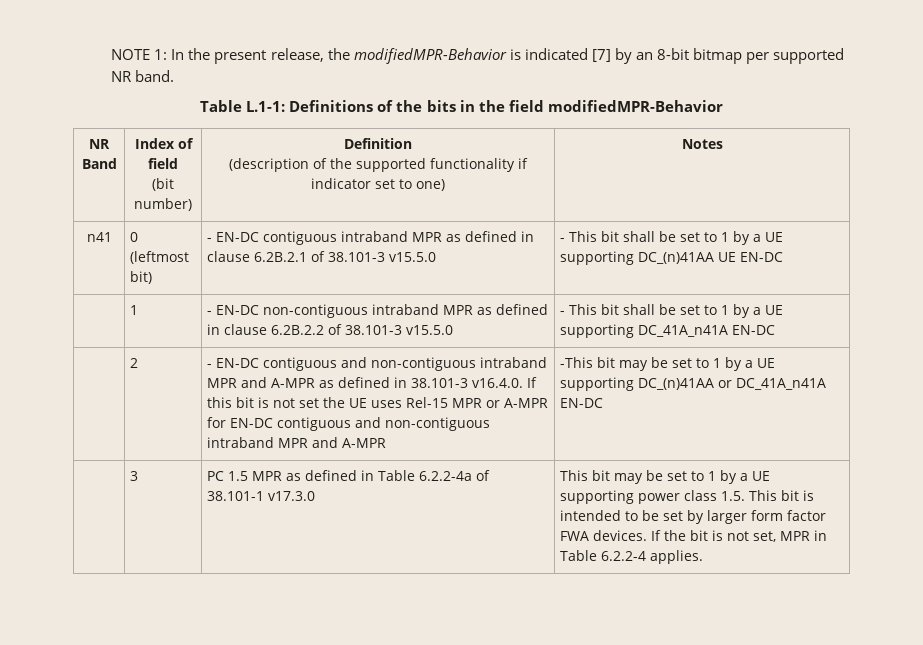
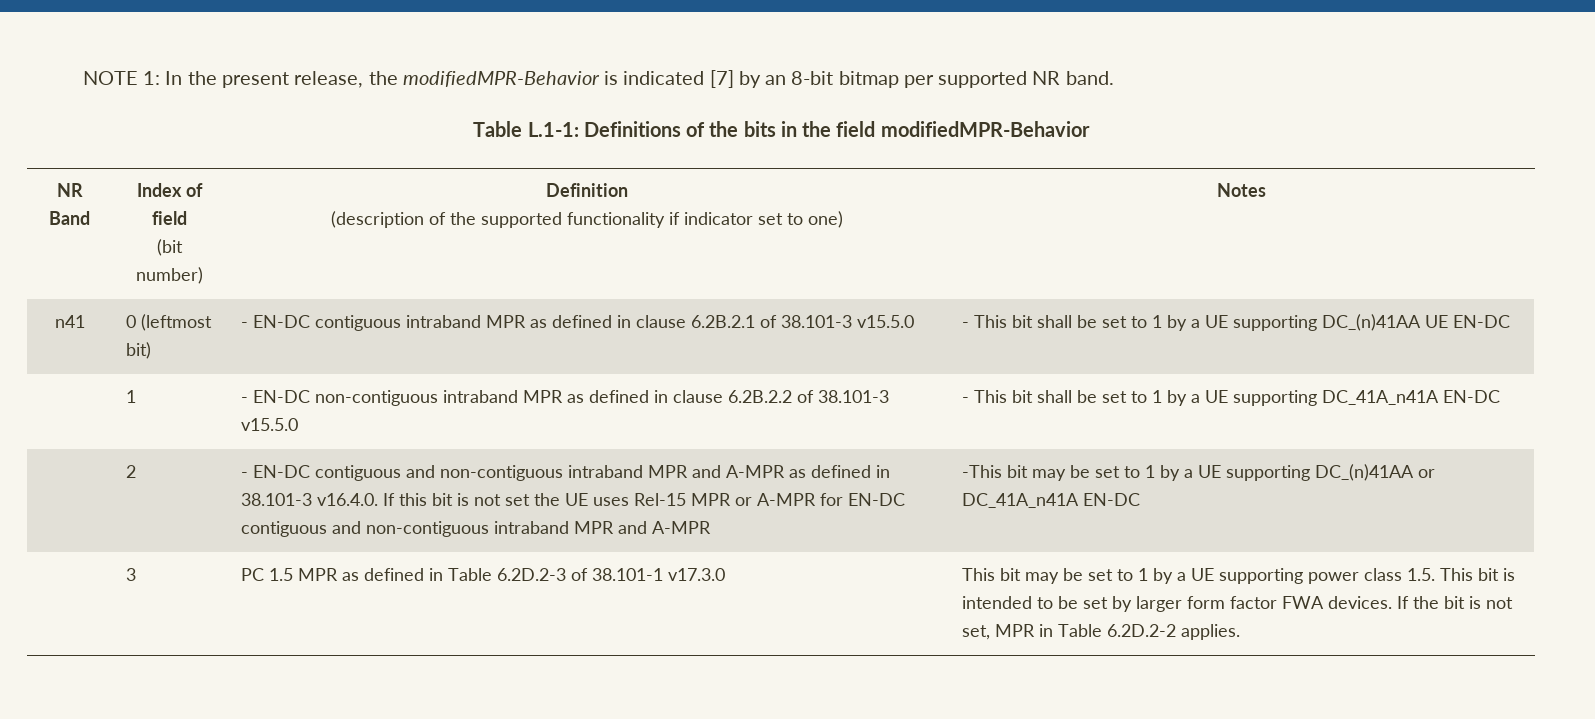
- PC 1.5 MPR as defined in Table 6.2.2-4a of 38.101-1 v17.3.0
+ PC 1.5 MPR as defined in Table 6.2D.2-3 of 38.101-1 v17.3.0
- If the bit is not set, MPR in Table 6.2.2-4 applies.
+ If the bit is not set, MPR in Table 6.2D.2-2 applies.

